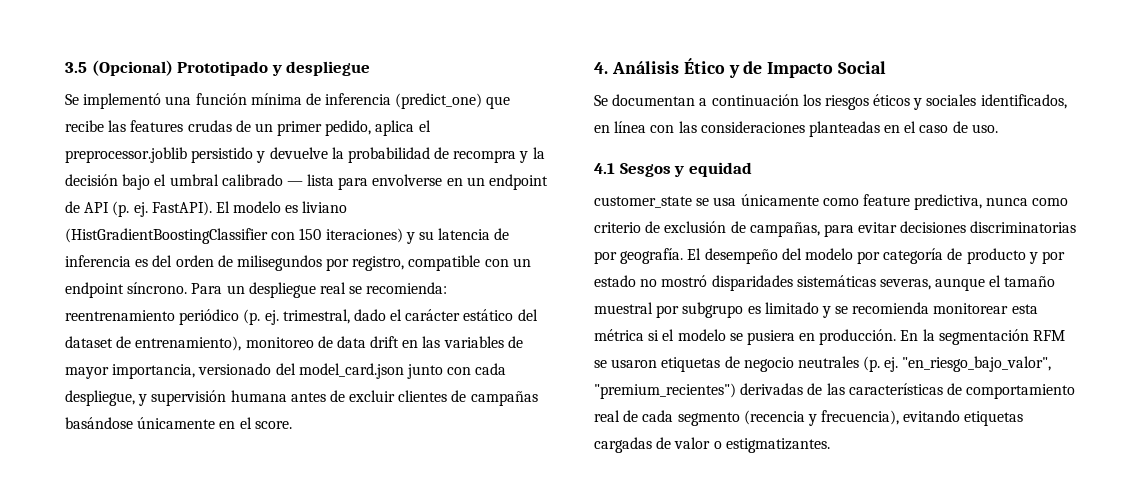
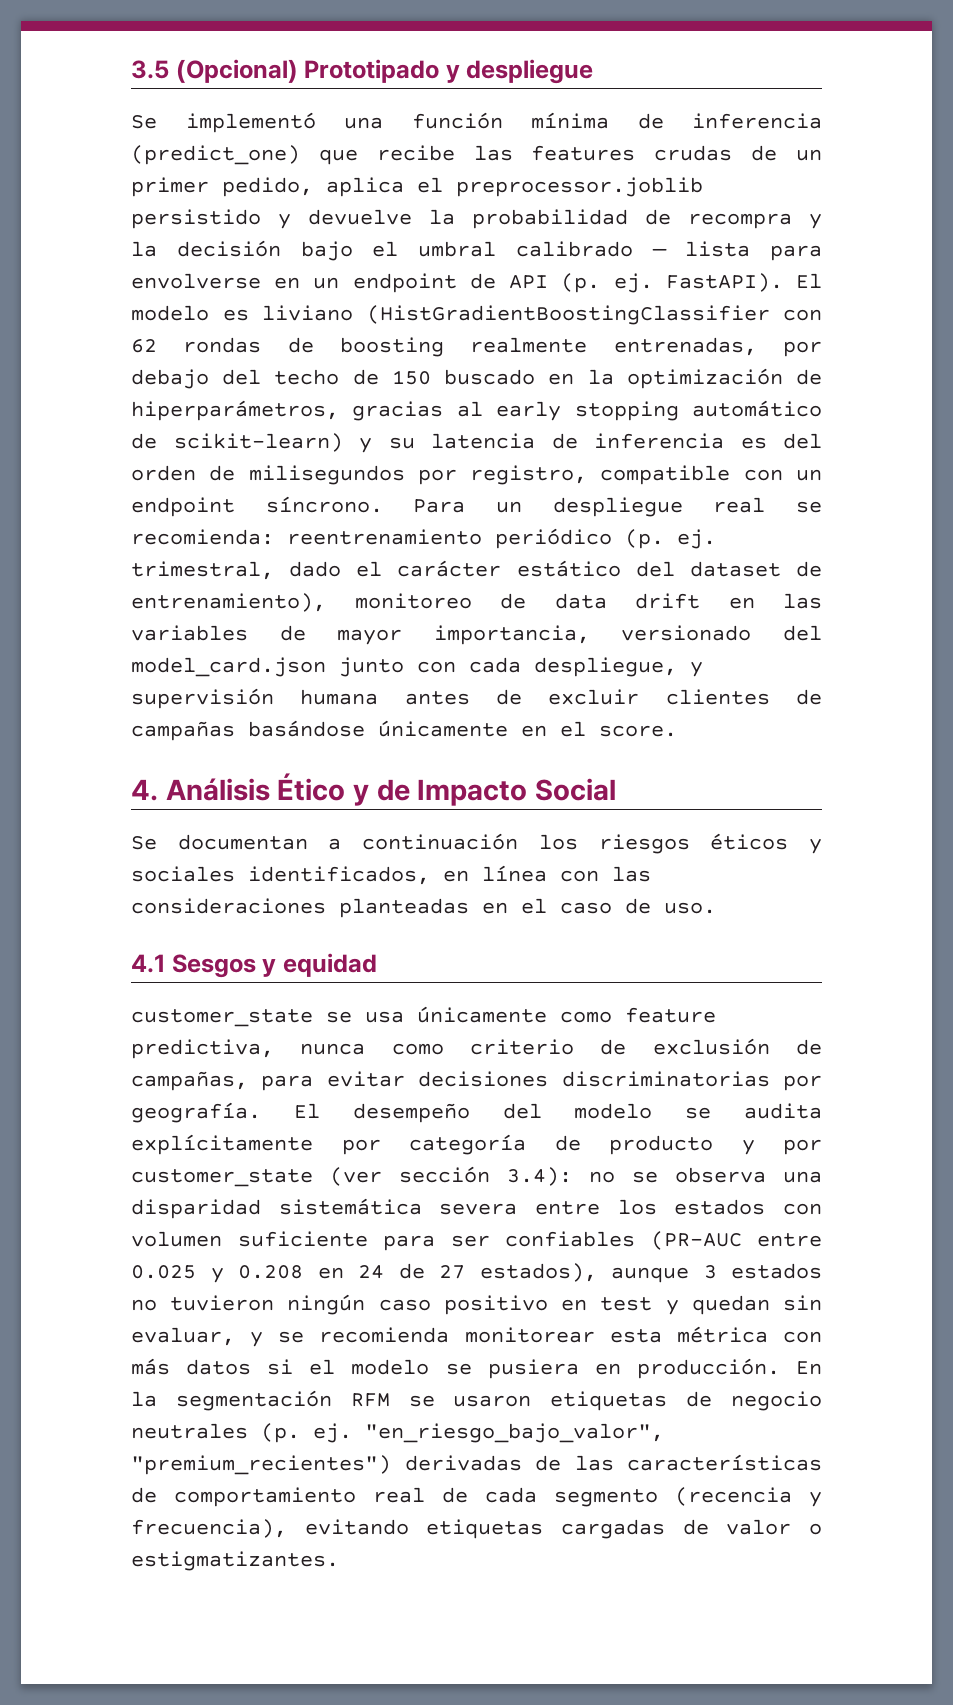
- El modelo es liviano (HistGradientBoostingClassifier con 150 iteraciones) y su latencia de inferencia es del orden de milisegundos por registro, compatible con un endpoint síncrono.
+ El modelo es liviano (HistGradientBoostingClassifier con 62 rondas de boosting realmente entrenadas, por debajo del techo de 150 buscado en la optimización de hiperparámetros, gracias al early stopping automático de scikit-learn) y su latencia de inferencia es del orden de milisegundos por registro, compatible con un endpoint síncrono.
- El desempeño del modelo por categoría de producto y por estado no mostró disparidades sistemáticas severas, aunque el tamaño muestral por subgrupo es limitado y se recomienda monitorear esta métrica si el modelo se pusiera en producción.
+ El desempeño del modelo se audita explícitamente por categoría de producto y por customer_state (ver sección 3.4): no se observa una disparidad sistemática severa entre los estados con volumen suficiente para ser confiables (PR-AUC entre 0.025 y 0.208 en 24 de 27 estados), aunque 3 estados no tuvieron ningún caso positivo en test y quedan sin evaluar, y se recomienda monitorear esta métrica con más datos si el modelo se pusiera en producción.

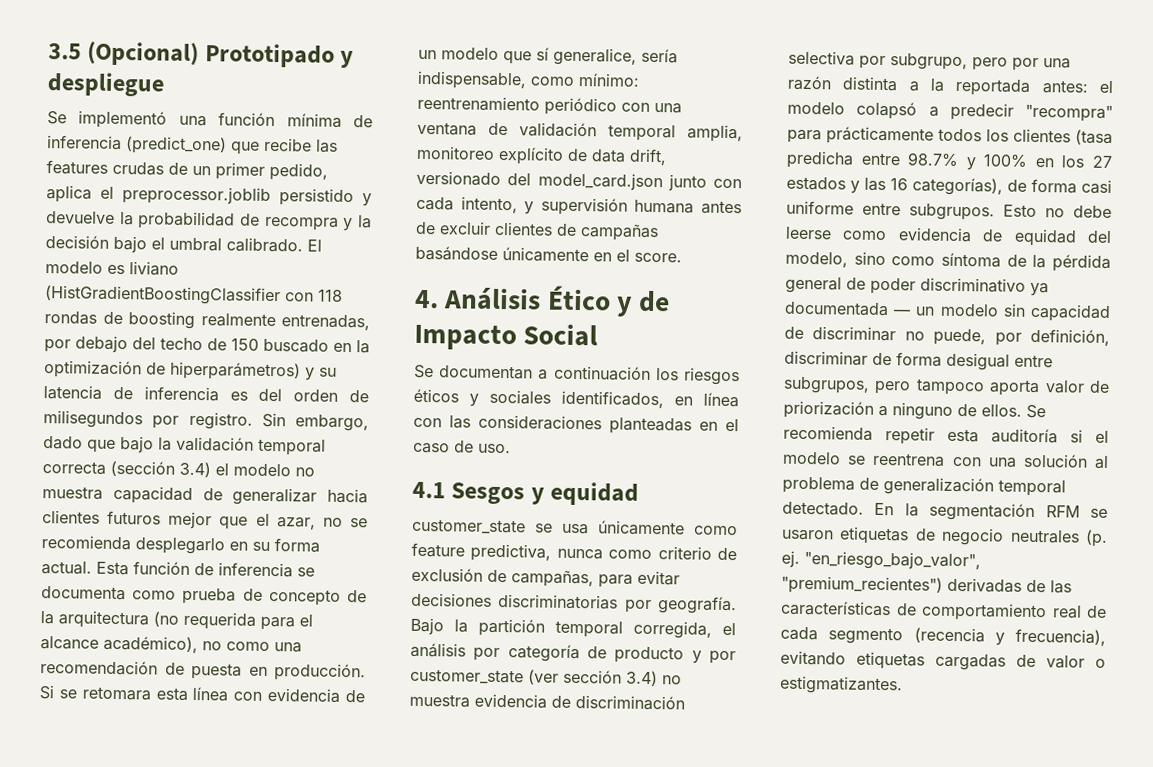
- Se implementó una función mínima de inferencia (predict_one) que recibe las features crudas de un primer pedido, aplica el preprocessor.joblib persistido y devuelve la probabilidad de recompra y la decisión bajo el umbral calibrado — lista para envolverse en un endpoint de API (p. ej. FastAPI).
+ Se implementó una función mínima de inferencia (predict_one) que recibe las features crudas de un primer pedido, aplica el preprocessor.joblib persistido y devuelve la probabilidad de recompra y la decisión bajo el umbral calibrado.
- El modelo es liviano (HistGradientBoostingClassifier con 62 rondas de boosting realmente entrenadas, por debajo del techo de 150 buscado en la optimización de hiperparámetros, gracias al early stopping automático de scikit-learn) y su latencia de inferencia es del orden de milisegundos por registro, compatible con un endpoint síncrono. Para un despliegue real se recomienda: reentrenamiento periódico (p. ej. trimestral, dado el carácter estático del dataset de entrenamiento), monitoreo de data drift en las variables de mayor importancia, versionado del model_card.json junto con cada despliegue, y supervisión humana antes de excluir clientes de campañas basándose únicamente en el score.
+ El modelo es liviano (HistGradientBoostingClassifier con 118 rondas de boosting realmente entrenadas, por debajo del techo de 150 buscado en la optimización de hiperparámetros) y su latencia de inferencia es del orden de milisegundos por registro. Sin embargo, dado que bajo la validación temporal correcta (sección 3.4) el modelo no muestra capacidad de generalizar hacia clientes futuros mejor que el azar, no se recomienda desplegarlo en su forma actual. Esta función de inferencia se documenta como prueba de concepto de la arquitectura (no requerida para el alcance académico), no como una recomendación de puesta en producción. Si se retomara esta línea con evidencia de un modelo que sí generalice, sería indispensable, como mínimo: reentrenamiento periódico con una ventana de validación temporal amplia, monitoreo explícito de data drift, versionado del model_card.json junto con cada intento, y supervisión humana antes de excluir clientes de campañas basándose únicamente en el score.
- El desempeño del modelo se audita explícitamente por categoría de producto y por customer_state (ver sección 3.4): no se observa una disparidad sistemática severa entre los estados con volumen suficiente para ser confiables (PR-AUC entre 0.025 y 0.208 en 24 de 27 estados), aunque 3 estados no tuvieron ningún caso positivo en test y quedan sin evaluar, y se recomienda monitorear esta métrica con más datos si el modelo se pusiera en producción.
+ Bajo la partición temporal corregida, el análisis por categoría de producto y por customer_state (ver sección 3.4) no muestra evidencia de discriminación selectiva por subgrupo, pero por una razón distinta a la reportada antes: el modelo colapsó a predecir "recompra" para prácticamente todos los clientes (tasa predicha entre 98.7% y 100% en los 27 estados y las 16 categorías), de forma casi uniforme entre subgrupos. Esto no debe leerse como evidencia de equidad del modelo, sino como síntoma de la pérdida general de poder discriminativo ya documentada — un modelo sin capacidad de discriminar no puede, por definición, discriminar de forma desigual entre subgrupos, pero tampoco aporta valor de priorización a ninguno de ellos. Se recomienda repetir esta auditoría si el modelo se reentrena con una solución al problema de generalización temporal detectado.

